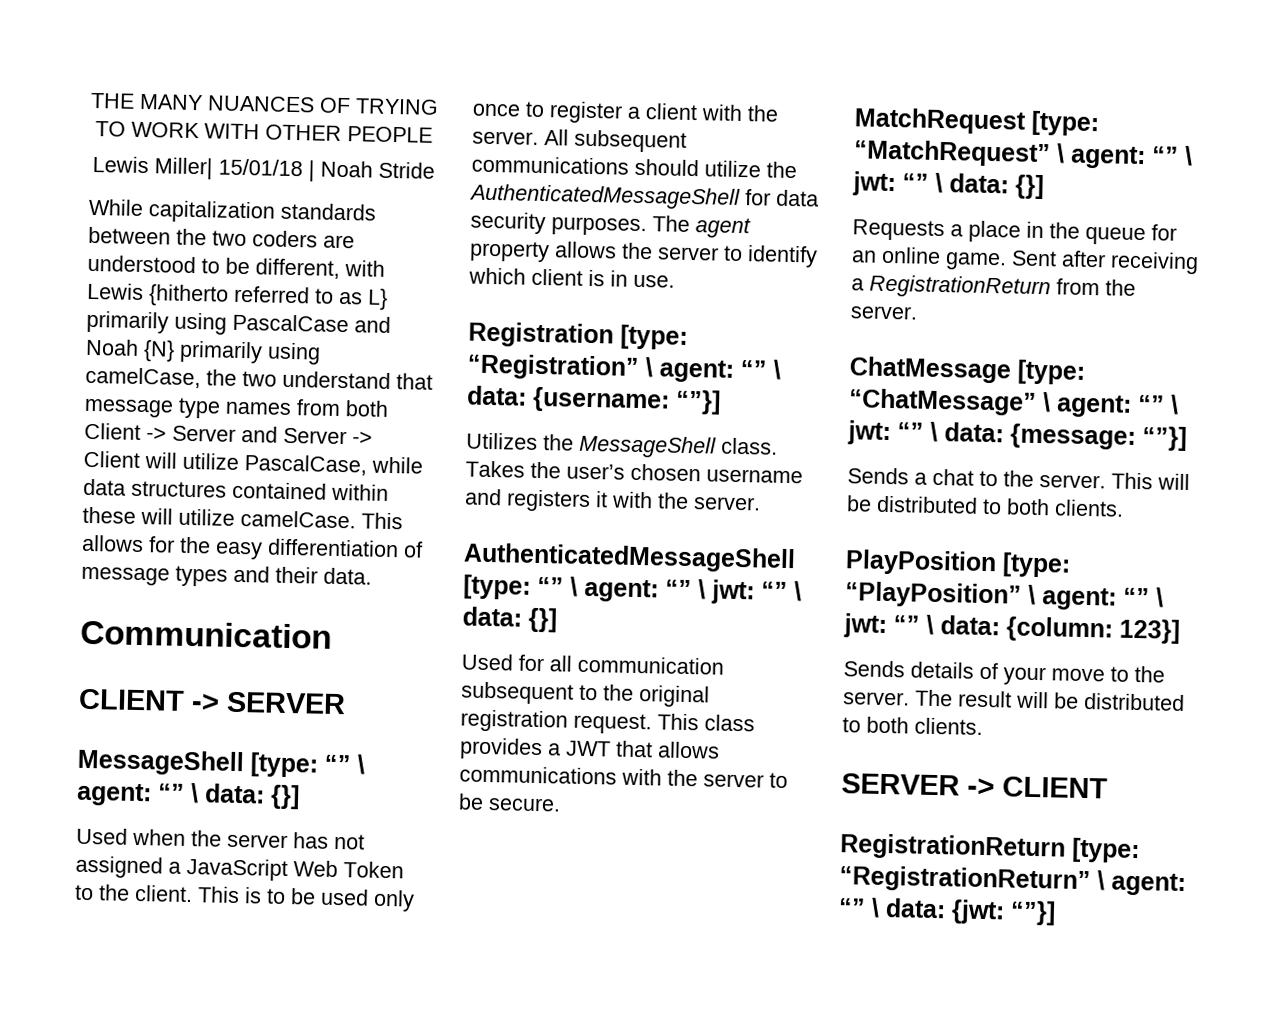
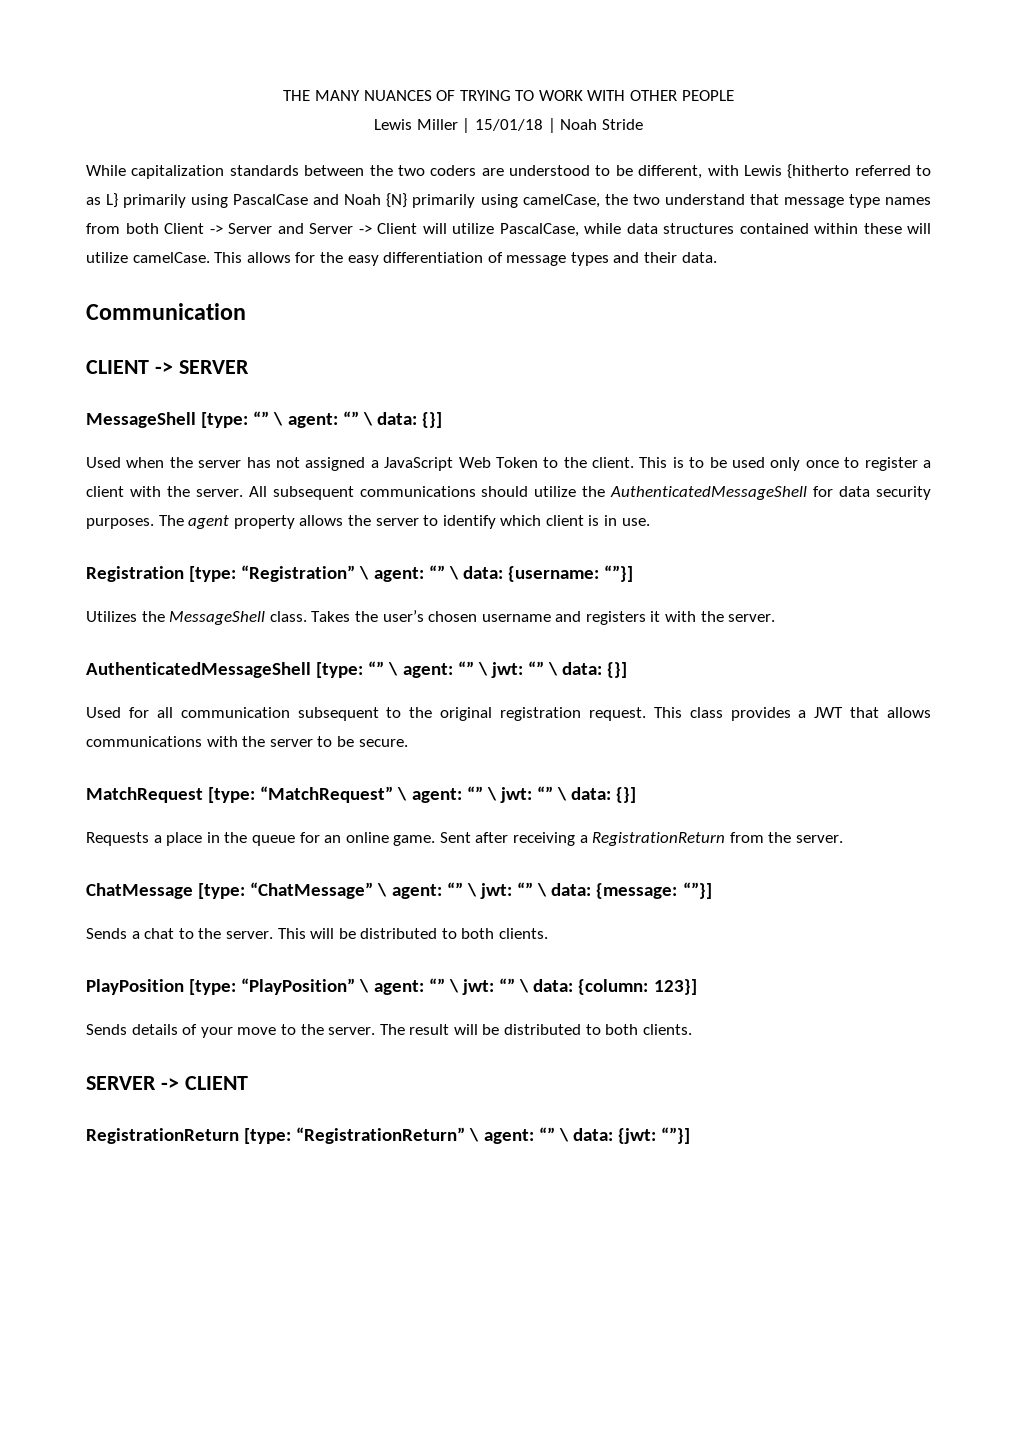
- Lewis Miller| 15/01/18 | Noah Stride
+ Lewis Miller | 15/01/18 | Noah Stride

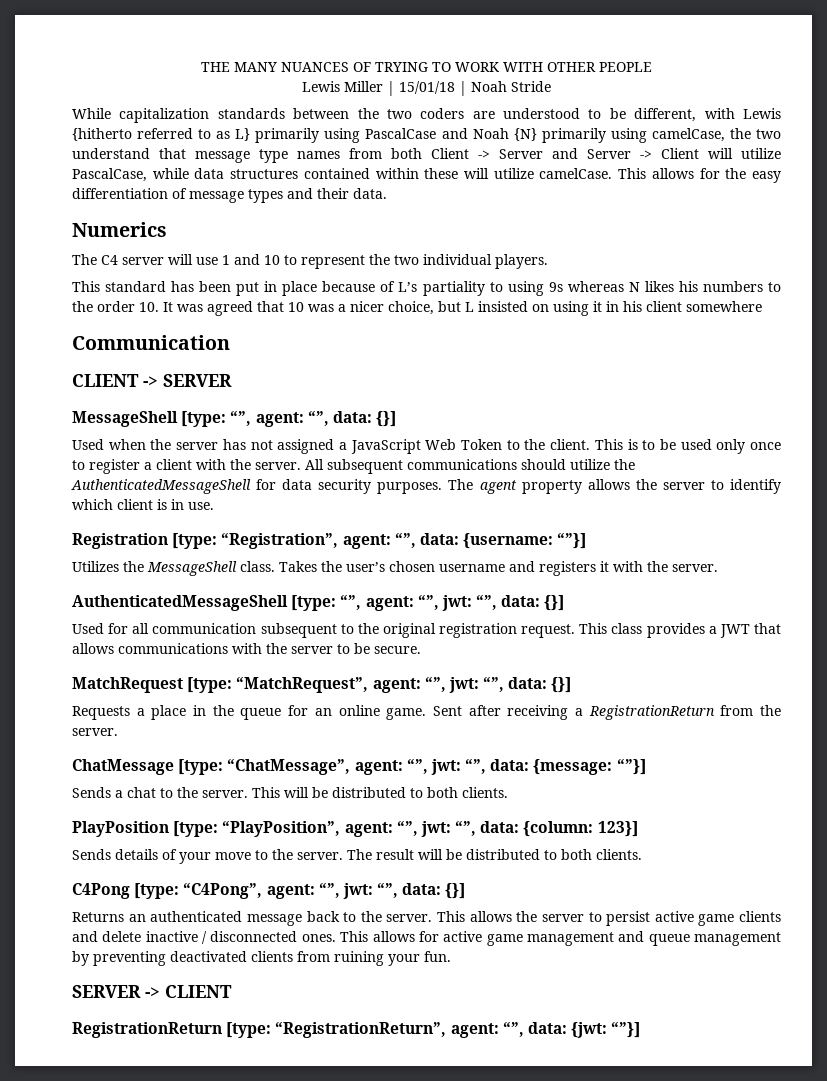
+ Numerics
+ The C4 server will use 1 and 10 to represent the two individual players.
+ This standard has been put in place because of L’s partiality to using 9s whereas N likes his numbers to the order 10. It was agreed that 10 was a nicer choice, but L insisted on using it in his client somewhere
- MessageShell [type: “” \ agent: “” \ data: {}]
+ MessageShell [type: “”, agent: “”, data: {}]
- Registration [type: “Registration” \ agent: “” \ data: {username: “”}]
+ Registration [type: “Registration”, agent: “”, data: {username: “”}]
- AuthenticatedMessageShell [type: “” \ agent: “” \ jwt: “” \ data: {}]
+ AuthenticatedMessageShell [type: “”, agent: “”, jwt: “”, data: {}]
- MatchRequest [type: “MatchRequest” \ agent: “” \ jwt: “” \ data: {}]
+ MatchRequest [type: “MatchRequest”, agent: “”, jwt: “”, data: {}]
- ChatMessage [type: “ChatMessage” \ agent: “” \ jwt: “” \ data: {message: “”}]
+ ChatMessage [type: “ChatMessage”, agent: “”, jwt: “”, data: {message: “”}]
- PlayPosition [type: “PlayPosition” \ agent: “” \ jwt: “” \ data: {column: 123}]
+ PlayPosition [type: “PlayPosition”, agent: “”, jwt: “”, data: {column: 123}]
+ C4Pong [type: “C4Pong”, agent: “”, jwt: “”, data: {}]
+ Returns an authenticated message back to the server. This allows the server to persist active game clients and delete inactive / disconnected ones. This allows for active game management and queue management by preventing deactivated clients from ruining your fun.
- RegistrationReturn [type: “RegistrationReturn” \ agent: “” \ data: {jwt: “”}]
+ RegistrationReturn [type: “RegistrationReturn”, agent: “”, data: {jwt: “”}]

